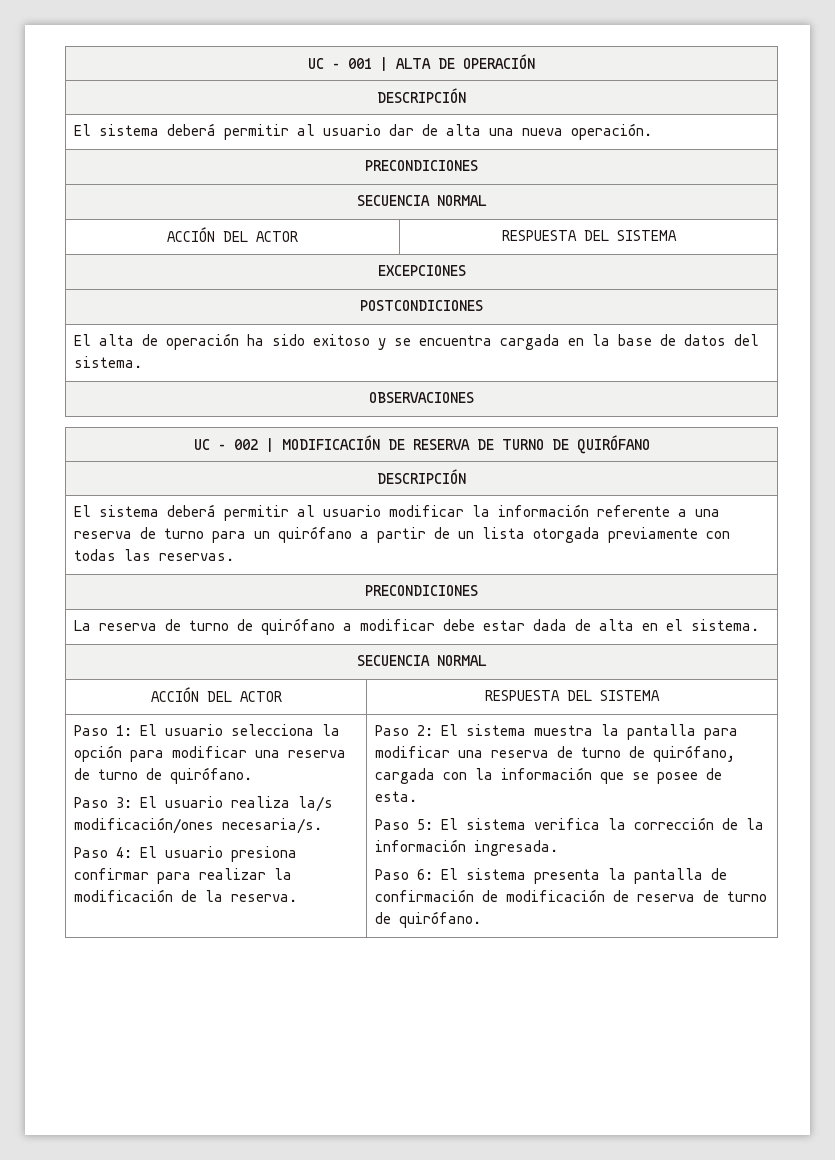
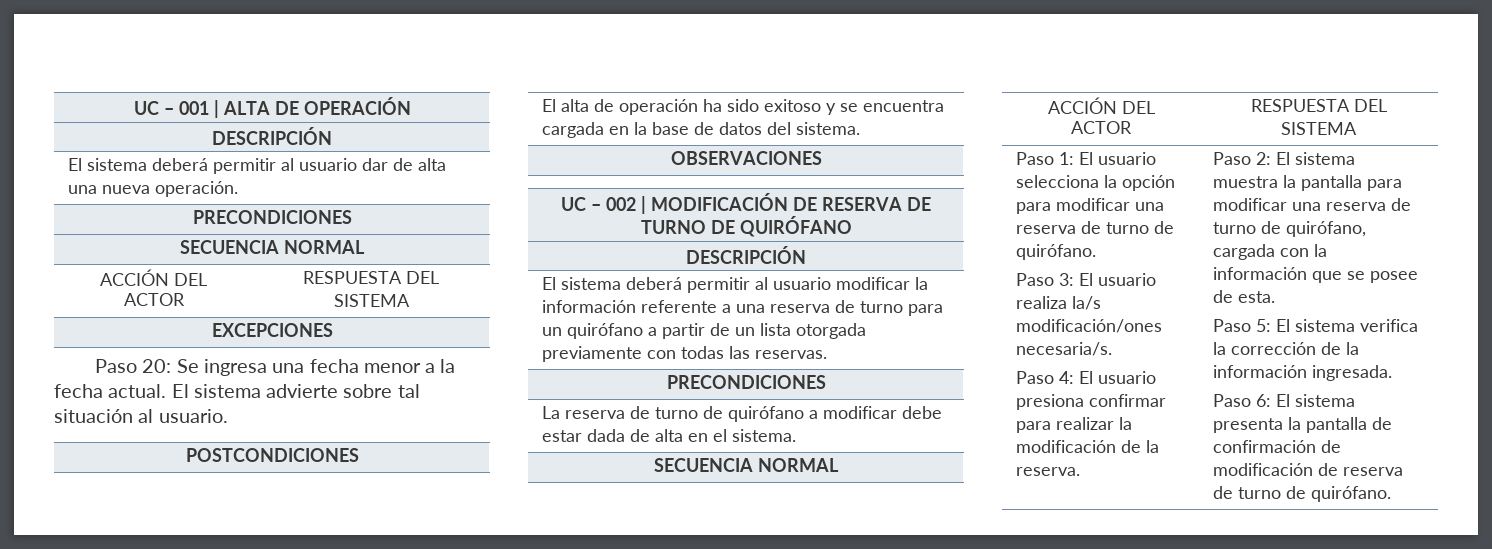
+ Paso 20: Se ingresa una fecha menor a la fecha actual. El sistema advierte sobre tal situación al usuario.

